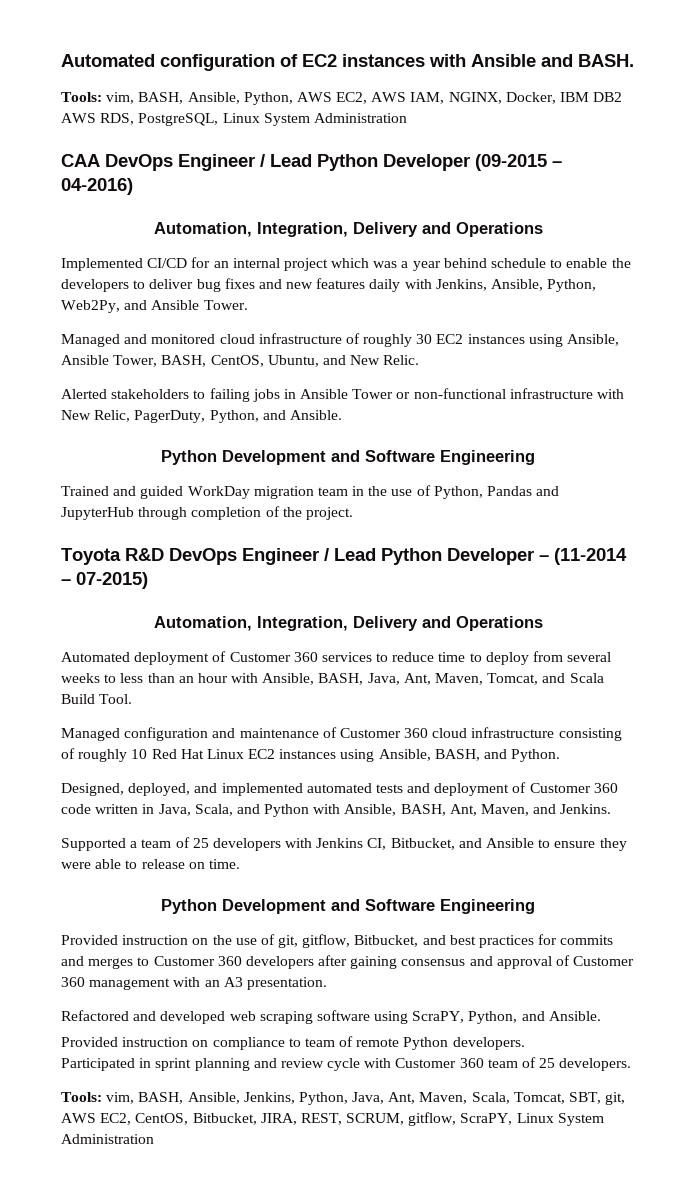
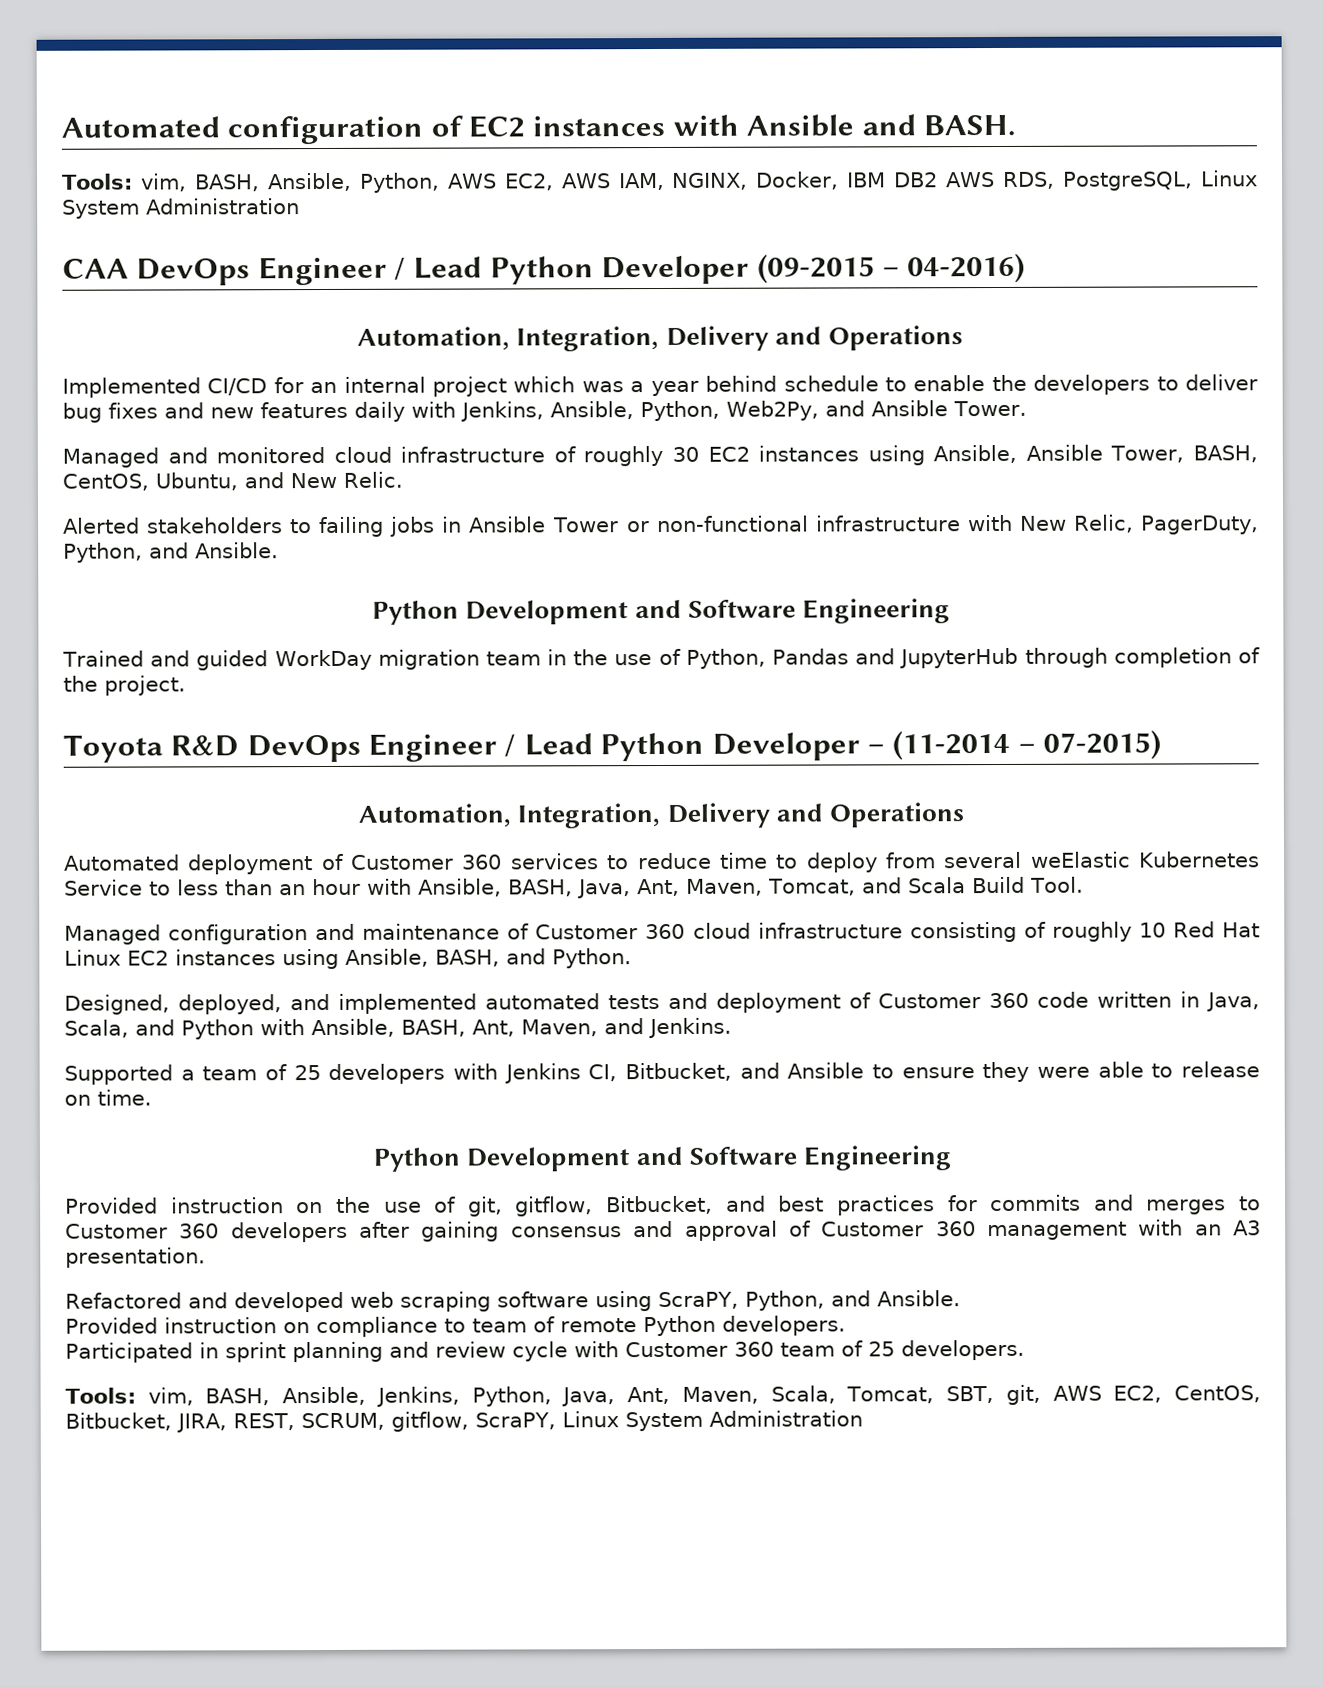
- Automated deployment of Customer 360 services to reduce time to deploy from several weeks to less than an hour with Ansible, BASH, Java, Ant, Maven, Tomcat, and Scala Build Tool.
+ Automated deployment of Customer 360 services to reduce time to deploy from several weElastic Kubernetes Service to less than an hour with Ansible, BASH, Java, Ant, Maven, Tomcat, and Scala Build Tool.

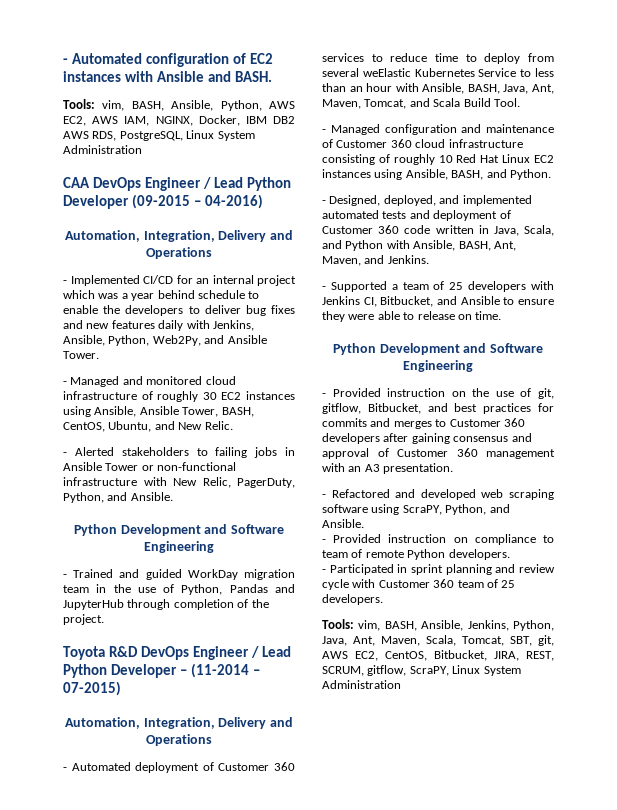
- Automated configuration of EC2 instances with Ansible and BASH.
+ - Automated configuration of EC2 instances with Ansible and BASH.
- Implemented CI/CD for an internal project which was a year behind schedule to enable the developers to deliver bug fixes and new features daily with Jenkins, Ansible, Python, Web2Py, and Ansible Tower.
+ - Implemented CI/CD for an internal project which was a year behind schedule to enable the developers to deliver bug fixes and new features daily with Jenkins, Ansible, Python, Web2Py, and Ansible Tower.
- Managed and monitored cloud infrastructure of roughly 30 EC2 instances using Ansible, Ansible Tower, BASH, CentOS, Ubuntu, and New Relic.
+ - Managed and monitored cloud infrastructure of roughly 30 EC2 instances using Ansible, Ansible Tower, BASH, CentOS, Ubuntu, and New Relic.
- Alerted stakeholders to failing jobs in Ansible Tower or non-functional infrastructure with New Relic, PagerDuty, Python, and Ansible.
+ - Alerted stakeholders to failing jobs in Ansible Tower or non-functional infrastructure with New Relic, PagerDuty, Python, and Ansible.
- Trained and guided WorkDay migration team in the use of Python, Pandas and JupyterHub through completion of the project.
+ - Trained and guided WorkDay migration team in the use of Python, Pandas and JupyterHub through completion of the project.
- Automated deployment of Customer 360 services to reduce time to deploy from several weElastic Kubernetes Service to less than an hour with Ansible, BASH, Java, Ant, Maven, Tomcat, and Scala Build Tool.
+ - Automated deployment of Customer 360 services to reduce time to deploy from several weElastic Kubernetes Service to less than an hour with Ansible, BASH, Java, Ant, Maven, Tomcat, and Scala Build Tool.
- Managed configuration and maintenance of Customer 360 cloud infrastructure consisting of roughly 10 Red Hat Linux EC2 instances using Ansible, BASH, and Python.
+ - Managed configuration and maintenance of Customer 360 cloud infrastructure consisting of roughly 10 Red Hat Linux EC2 instances using Ansible, BASH, and Python.
- Designed, deployed, and implemented automated tests and deployment of Customer 360 code written in Java, Scala, and Python with Ansible, BASH, Ant, Maven, and Jenkins.
+ - Designed, deployed, and implemented automated tests and deployment of Customer 360 code written in Java, Scala, and Python with Ansible, BASH, Ant, Maven, and Jenkins.
- Supported a team of 25 developers with Jenkins CI, Bitbucket, and Ansible to ensure they were able to release on time.
+ - Supported a team of 25 developers with Jenkins CI, Bitbucket, and Ansible to ensure they were able to release on time.
- Provided instruction on the use of git, gitflow, Bitbucket, and best practices for commits and merges to Customer 360 developers after gaining consensus and approval of Customer 360 management with an A3 presentation.
+ - Provided instruction on the use of git, gitflow, Bitbucket, and best practices for commits and merges to Customer 360 developers after gaining consensus and approval of Customer 360 management with an A3 presentation.
- Refactored and developed web scraping software using ScraPY, Python, and Ansible.
+ - Refactored and developed web scraping software using ScraPY, Python, and Ansible.
- Provided instruction on compliance to team of remote Python developers.
+ - Provided instruction on compliance to team of remote Python developers.
- Participated in sprint planning and review cycle with Customer 360 team of 25 developers.
+ - Participated in sprint planning and review cycle with Customer 360 team of 25 developers.

